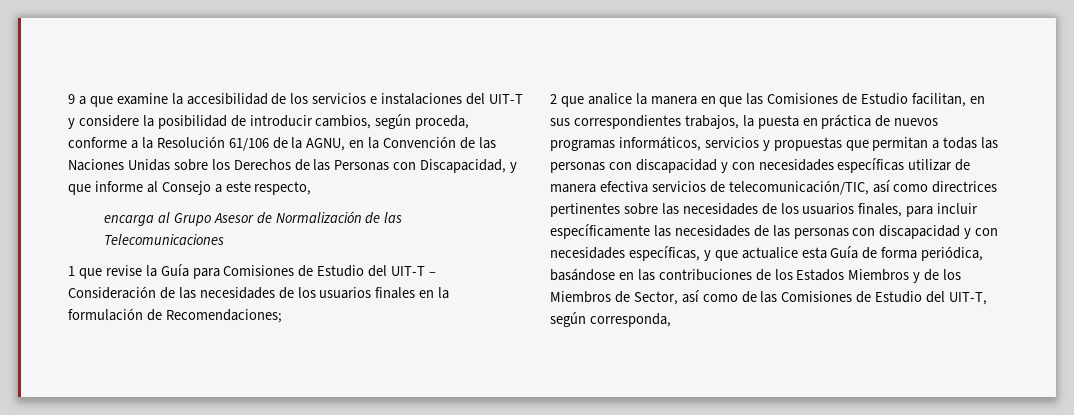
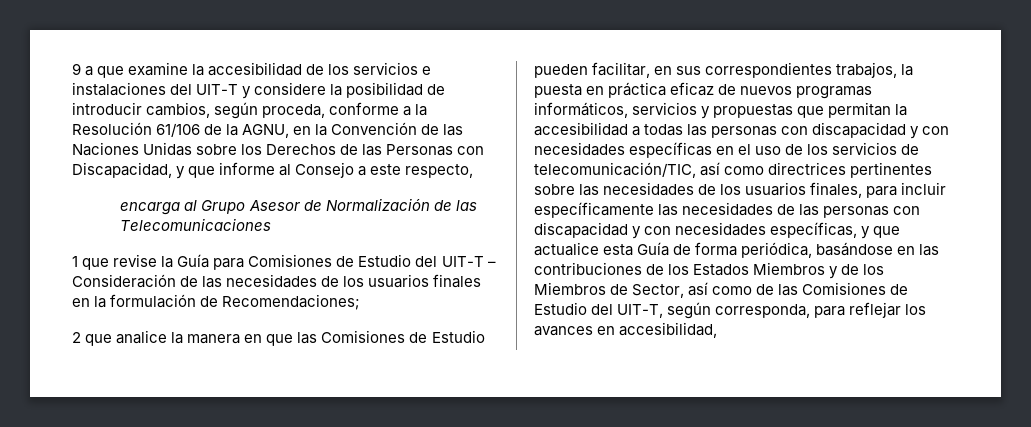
- 2 que analice la manera en que las Comisiones de Estudio facilitan, en sus correspondientes trabajos, la puesta en práctica de nuevos programas informáticos, servicios y propuestas que permitan a todas las personas con discapacidad y con necesidades específicas utilizar de manera efectiva servicios de telecomunicación/TIC, así como directrices pertinentes sobre las necesidades de los usuarios finales, para incluir específicamente las necesidades de las personas con discapacidad y con necesidades específicas, y que actualice esta Guía de forma periódica, basándose en las contribuciones de los Estados Miembros y de los Miembros de Sector, así como de las Comisiones de Estudio del UIT-T, según corresponda,
+ 2 que analice la manera en que las Comisiones de Estudio pueden facilitar, en sus correspondientes trabajos, la puesta en práctica eficaz de nuevos programas informáticos, servicios y propuestas que permitan la accesibilidad a todas las personas con discapacidad y con necesidades específicas en el uso de los servicios de telecomunicación/TIC, así como directrices pertinentes sobre las necesidades de los usuarios finales, para incluir específicamente las necesidades de las personas con discapacidad y con necesidades específicas, y que actualice esta Guía de forma periódica, basándose en las contribuciones de los Estados Miembros y de los Miembros de Sector, así como de las Comisiones de Estudio del UIT-T, según corresponda, para reflejar los avances en accesibilidad,

